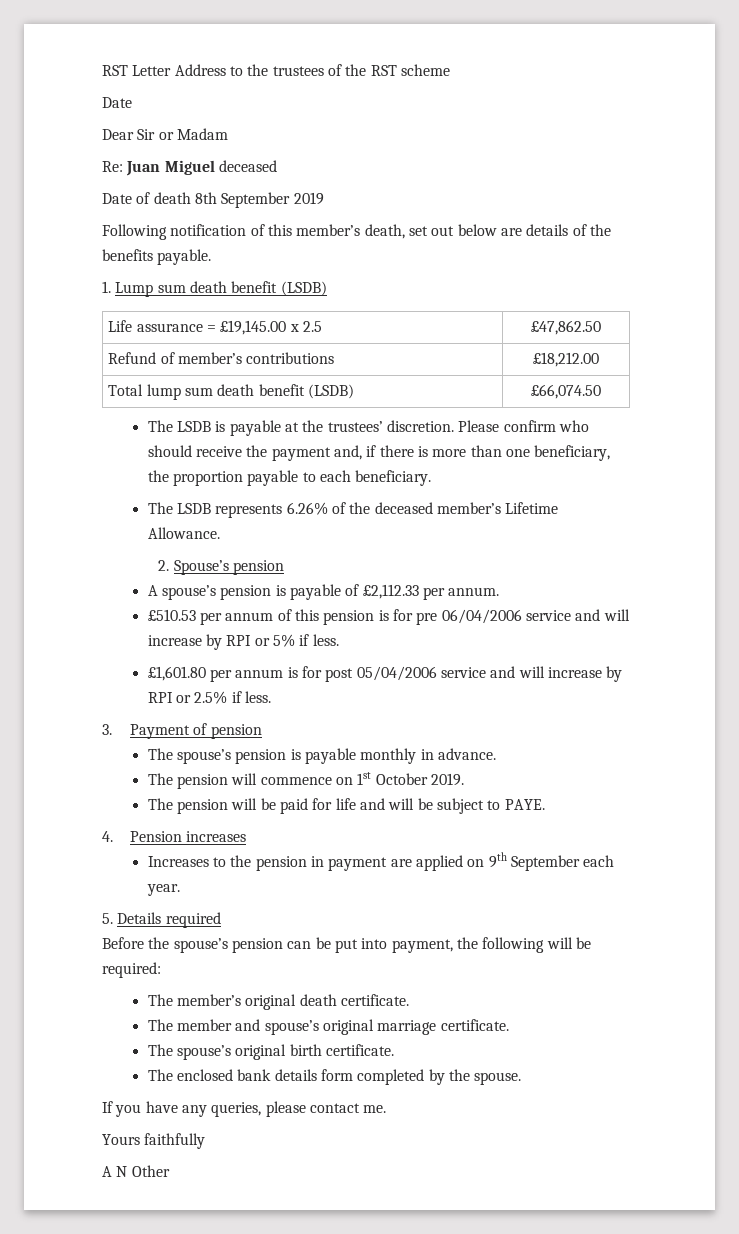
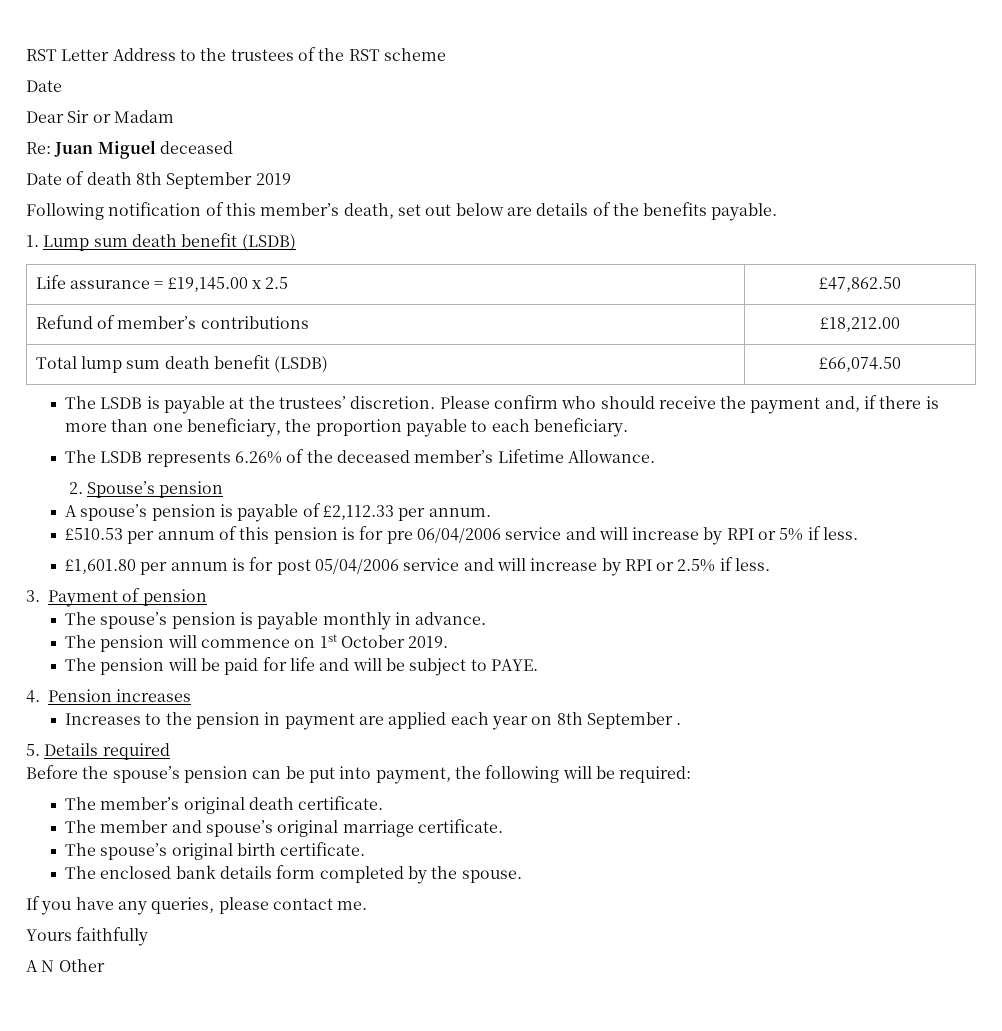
- Increases to the pension in payment are applied on 9th September each year.
+ Increases to the pension in payment are applied each year on 8th September .

